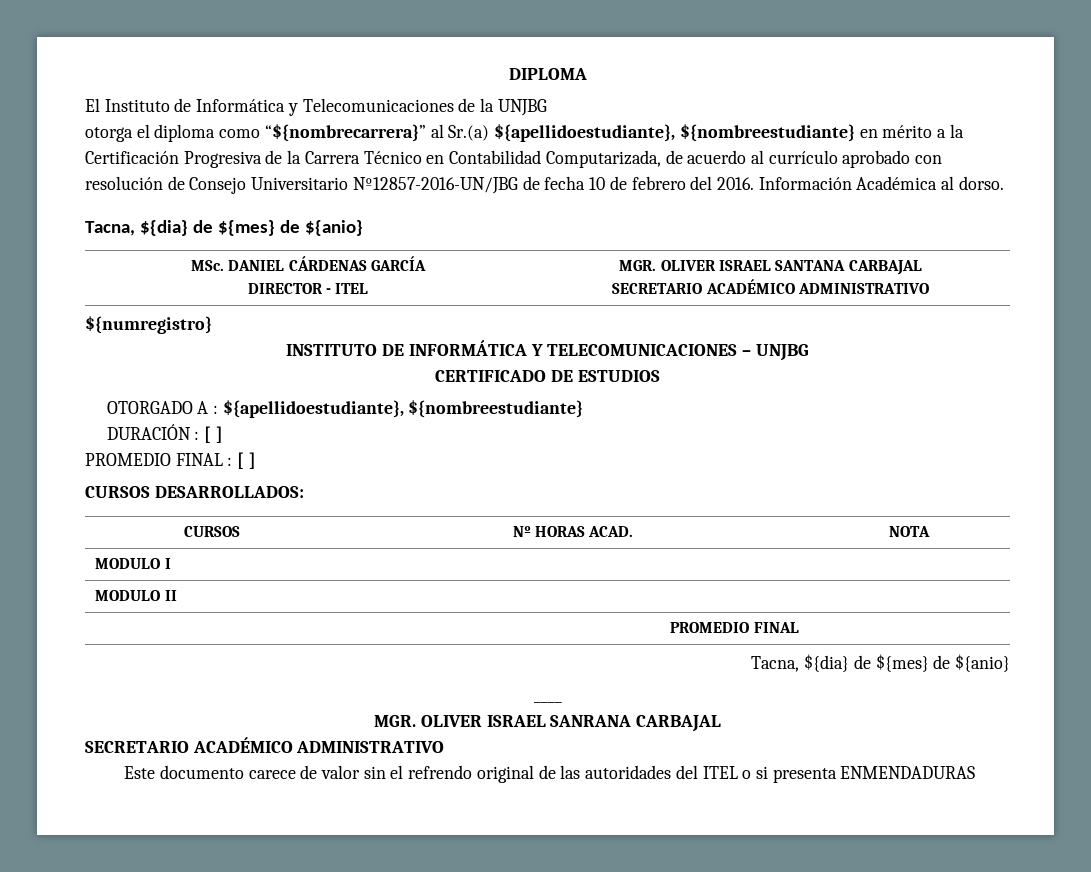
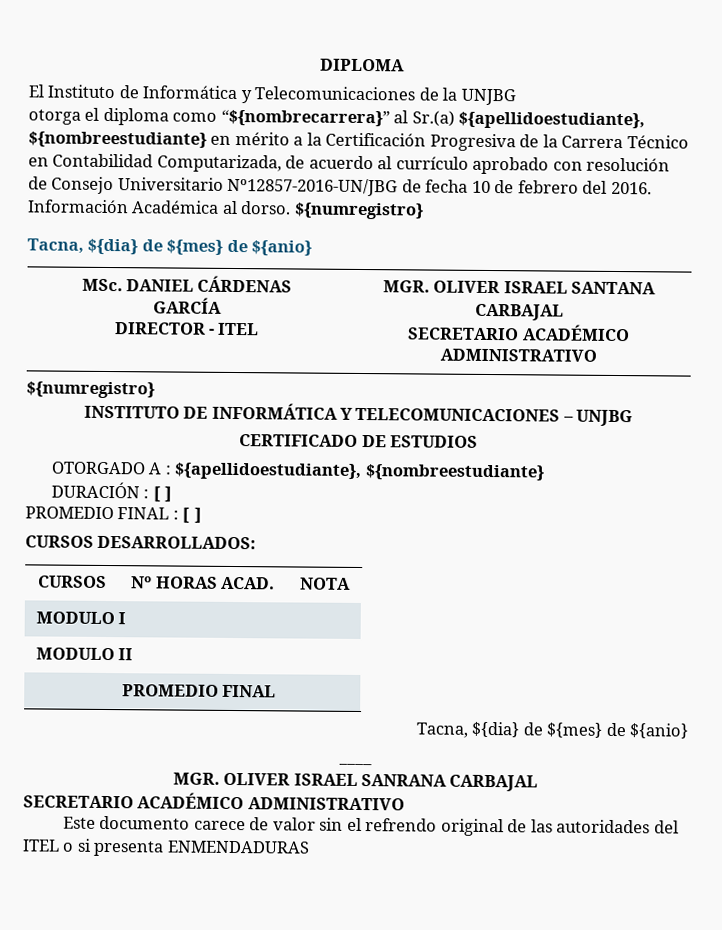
- Información Académica al dorso.
+ Información Académica al dorso. ${numregistro}

